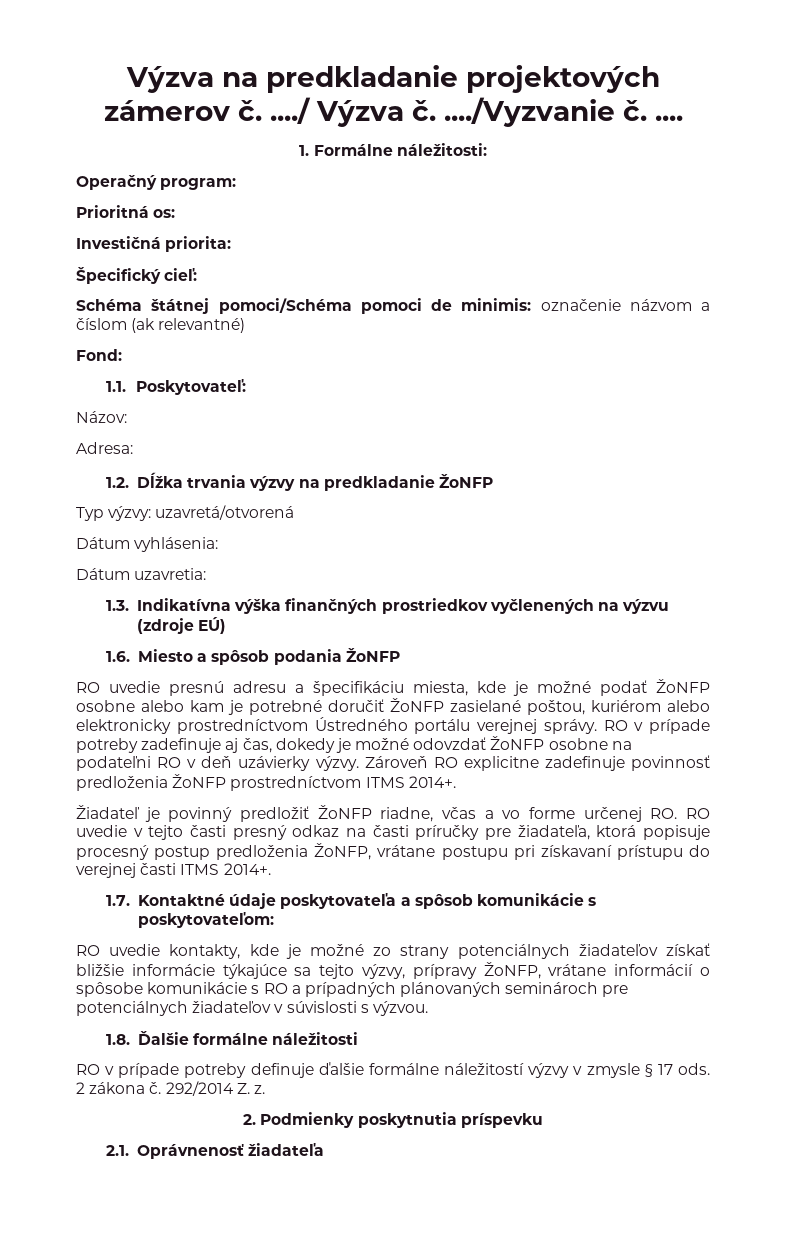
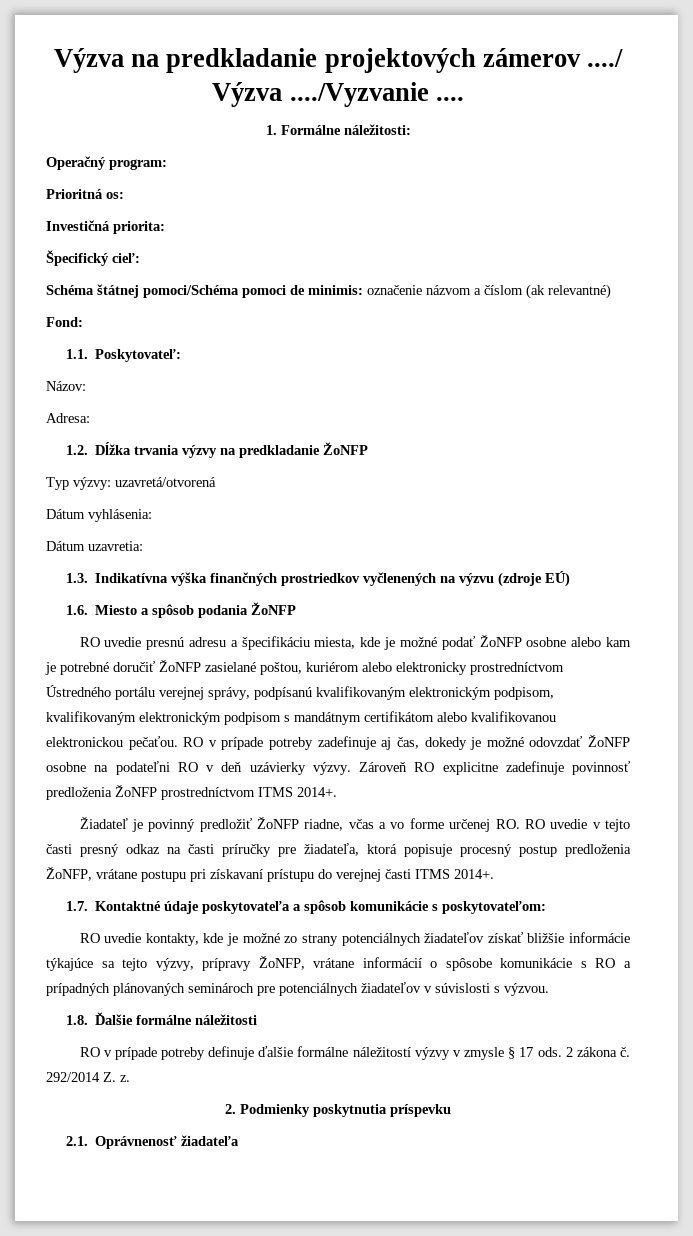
- Výzva na predkladanie projektových zámerov č. ..../ Výzva č. ..../Vyzvanie č. ....
+ Výzva na predkladanie projektových zámerov ..../ Výzva ..../Vyzvanie ....
- RO uvedie presnú adresu a špecifikáciu miesta, kde je možné podať ŽoNFP osobne alebo kam je potrebné doručiť ŽoNFP zasielané poštou, kuriérom alebo elektronicky prostredníctvom Ústredného portálu verejnej správy.
+ RO uvedie presnú adresu a špecifikáciu miesta, kde je možné podať ŽoNFP osobne alebo kam je potrebné doručiť ŽoNFP zasielané poštou, kuriérom alebo elektronicky prostredníctvom Ústredného portálu verejnej správy, podpísanú kvalifikovaným elektronickým podpisom, kvalifikovaným elektronickým podpisom s mandátnym certifikátom alebo kvalifikovanou elektronickou pečaťou.

